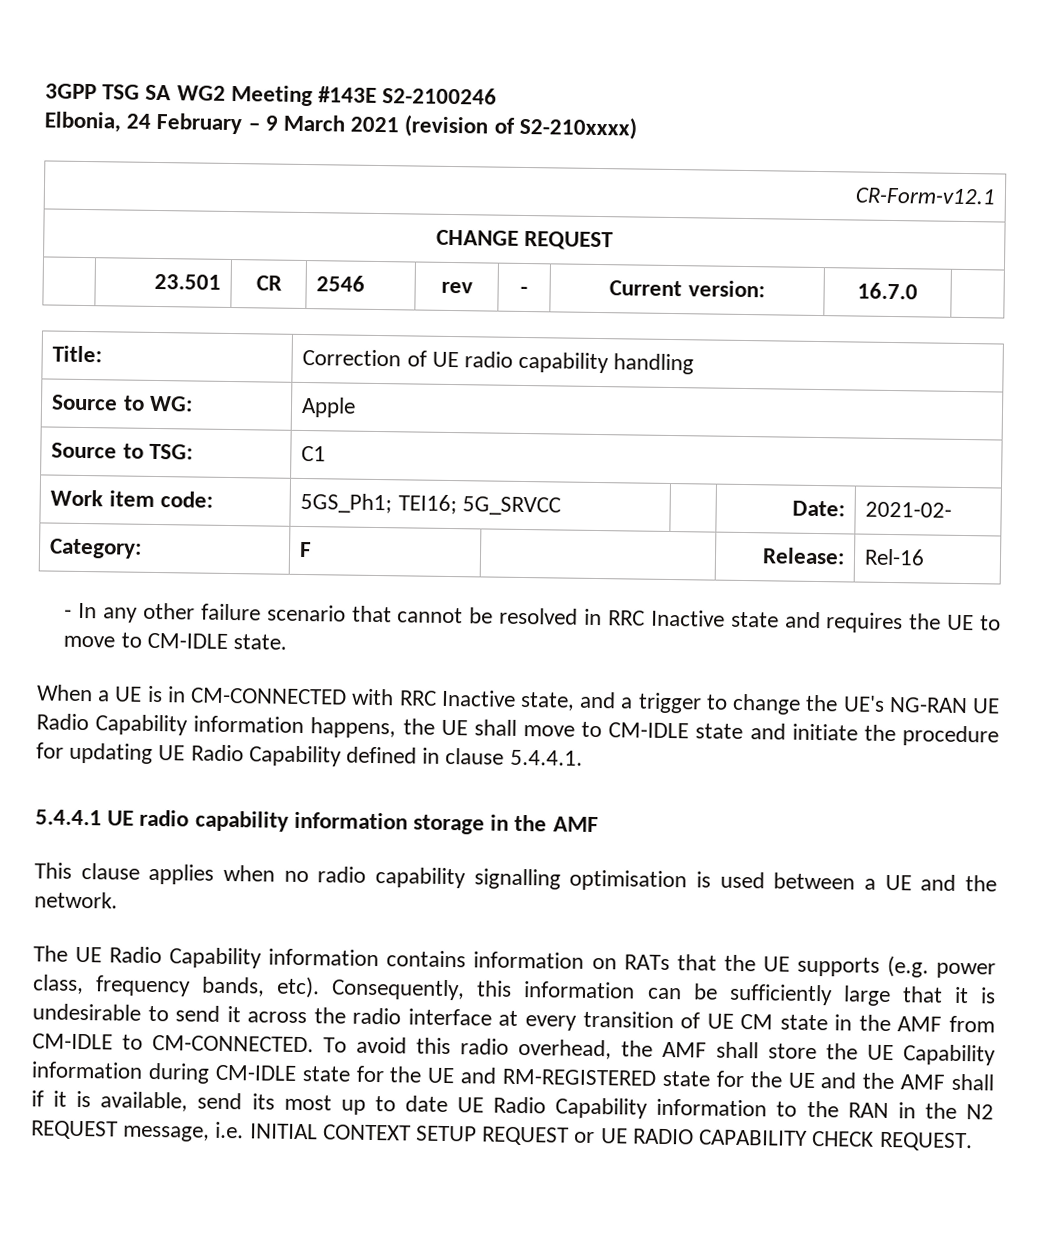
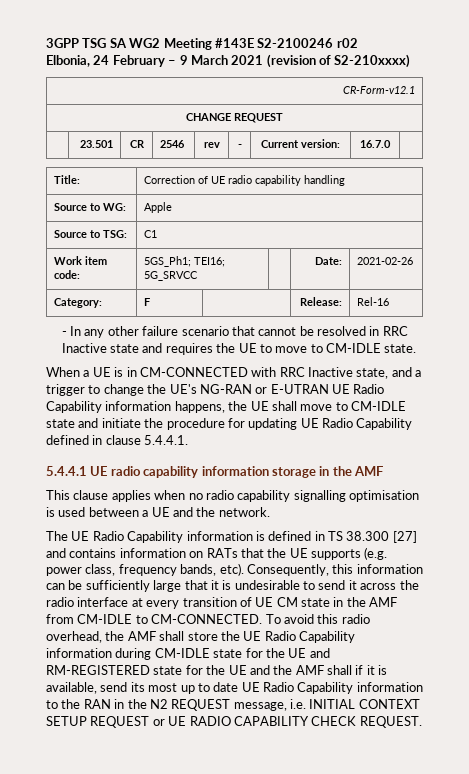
- 3GPP TSG SA WG2 Meeting #143E S2-2100246
+ 3GPP TSG SA WG2 Meeting #143E S2-2100246 r02
- Work item code: | 5GS_Ph1; TEI16; 5G_SRVCC | | Date: | 2021-02-
+ Work item code: | 5GS_Ph1; TEI16; 5G_SRVCC | | Date: | 2021-02-26
- When a UE is in CM-CONNECTED with RRC Inactive state, and a trigger to change the UE's NG-RAN UE Radio Capability information happens, the UE shall move to CM-IDLE state and initiate the procedure for updating UE Radio Capability defined in clause 5.4.4.1.
+ When a UE is in CM-CONNECTED with RRC Inactive state, and a trigger to change the UE's NG-RAN or E-UTRAN UE Radio Capability information happens, the UE shall move to CM-IDLE state and initiate the procedure for updating UE Radio Capability defined in clause 5.4.4.1.
- The UE Radio Capability information contains information on RATs that the UE supports (e.g. power class, frequency bands, etc).
+ The UE Radio Capability information is defined in TS 38.300 [27] and contains information on RATs that the UE supports (e.g. power class, frequency bands, etc).
- To avoid this radio overhead, the AMF shall store the UE Capability information during CM-IDLE state for the UE and RM-REGISTERED state for the UE and the AMF shall if it is available, send its most up to date UE Radio Capability information to the RAN in the N2 REQUEST message, i.e. INITIAL CONTEXT SETUP REQUEST or UE RADIO CAPABILITY CHECK REQUEST.
+ To avoid this radio overhead, the AMF shall store the UE Radio Capability information during CM-IDLE state for the UE and RM-REGISTERED state for the UE and the AMF shall if it is available, send its most up to date UE Radio Capability information to the RAN in the N2 REQUEST message, i.e. INITIAL CONTEXT SETUP REQUEST or UE RADIO CAPABILITY CHECK REQUEST.

